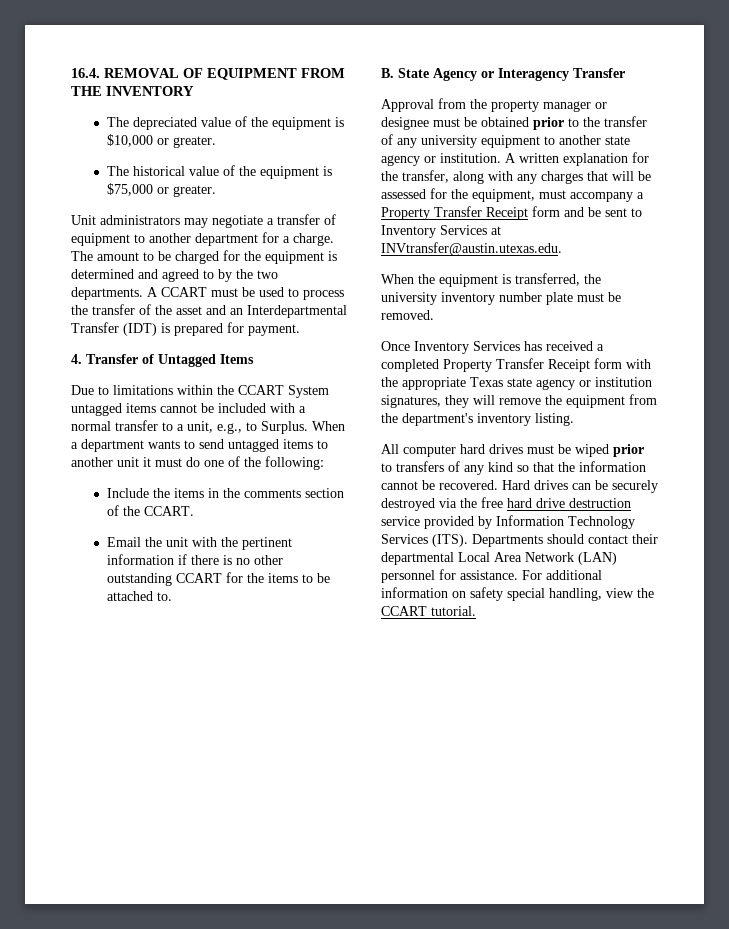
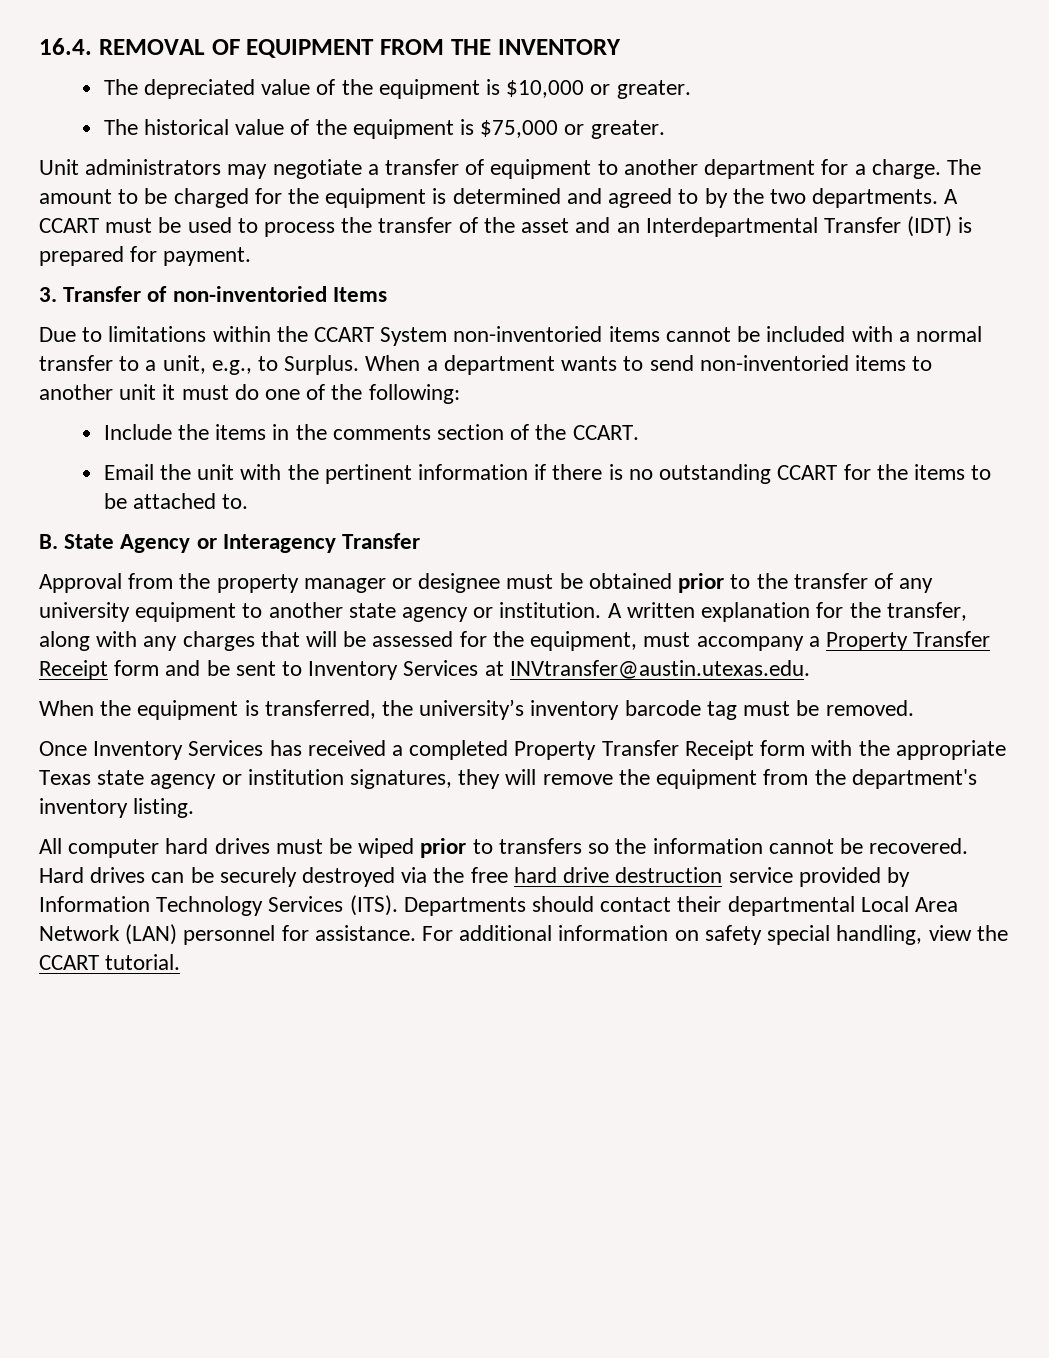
- 4. Transfer of Untagged Items
+ 3. Transfer of non-inventoried Items
- Due to limitations within the CCART System untagged items cannot be included with a normal transfer to a unit, e.g., to Surplus.
+ Due to limitations within the CCART System non-inventoried items cannot be included with a normal transfer to a unit, e.g., to Surplus.
- When a department wants to send untagged items to another unit it must do one of the following:
+ When a department wants to send non-inventoried items to another unit it must do one of the following:
- Email the unit with the pertinent information if there is no other outstanding CCART for the items to be attached to.
+ Email the unit with the pertinent information if there is no outstanding CCART for the items to be attached to.
- When the equipment is transferred, the university inventory number plate must be removed.
+ When the equipment is transferred, the university’s inventory barcode tag must be removed.
- All computer hard drives must be wiped prior to transfers of any kind so that the information cannot be recovered.
+ All computer hard drives must be wiped prior to transfers so the information cannot be recovered.

